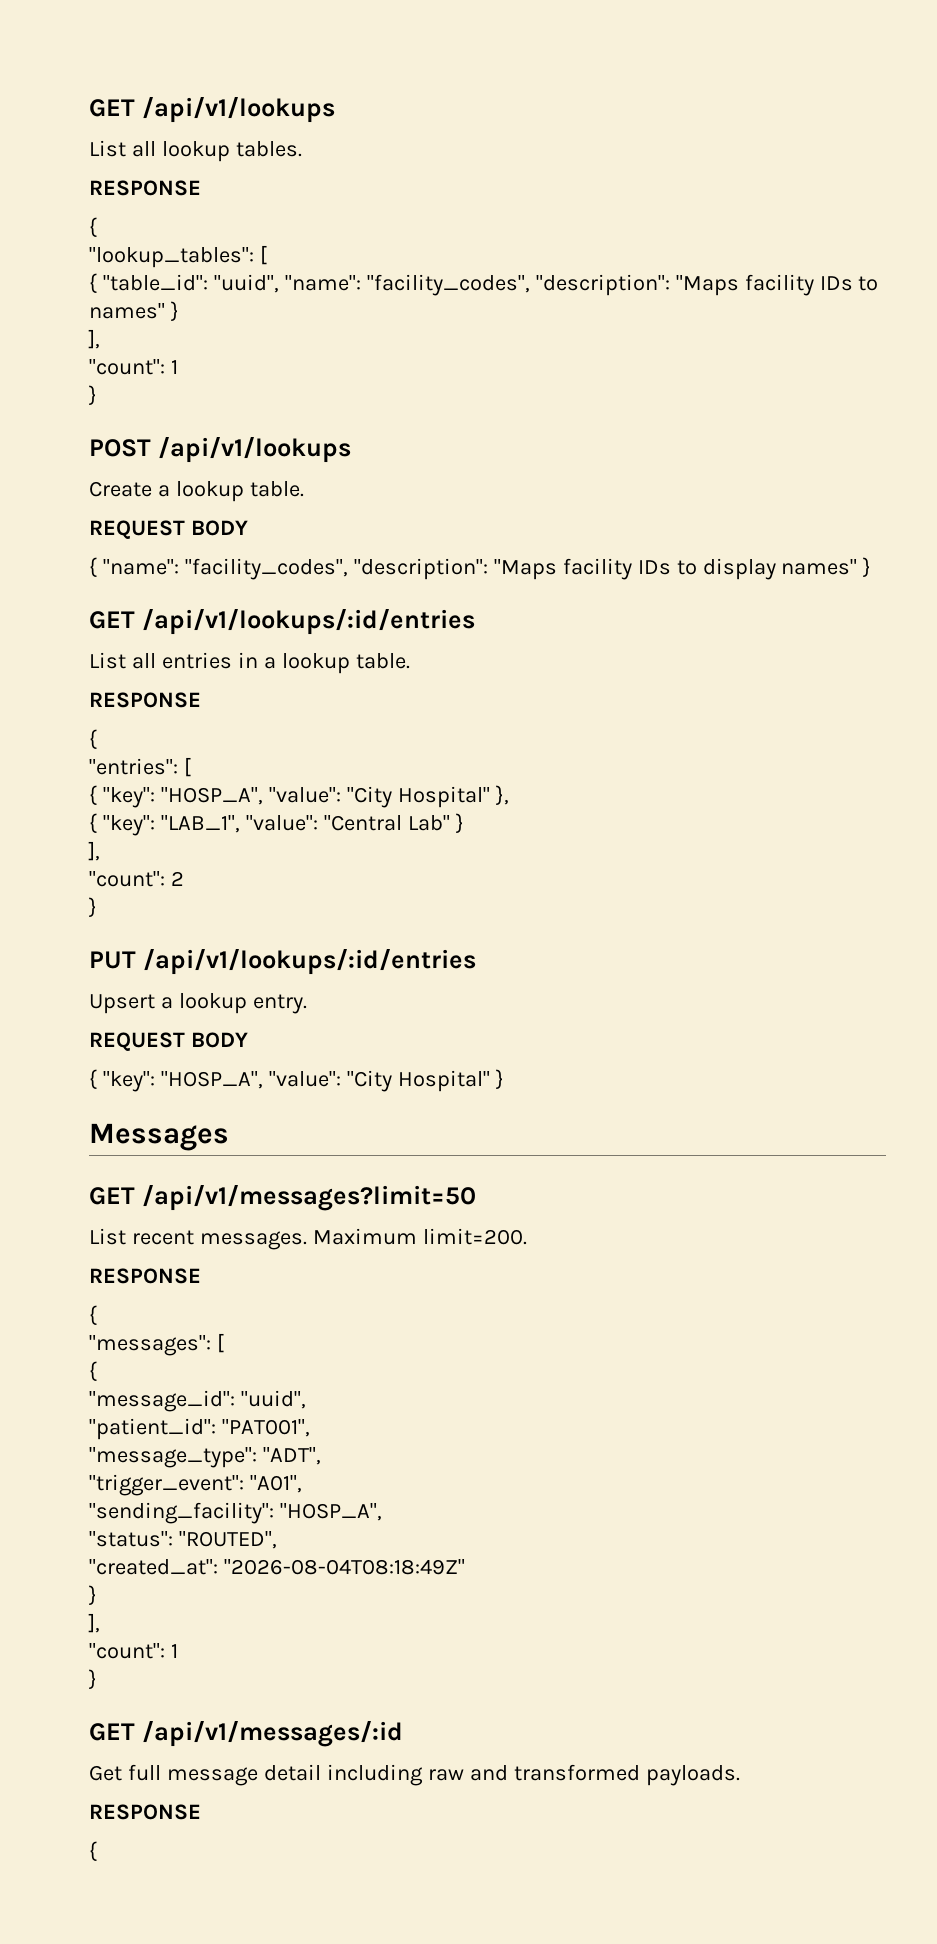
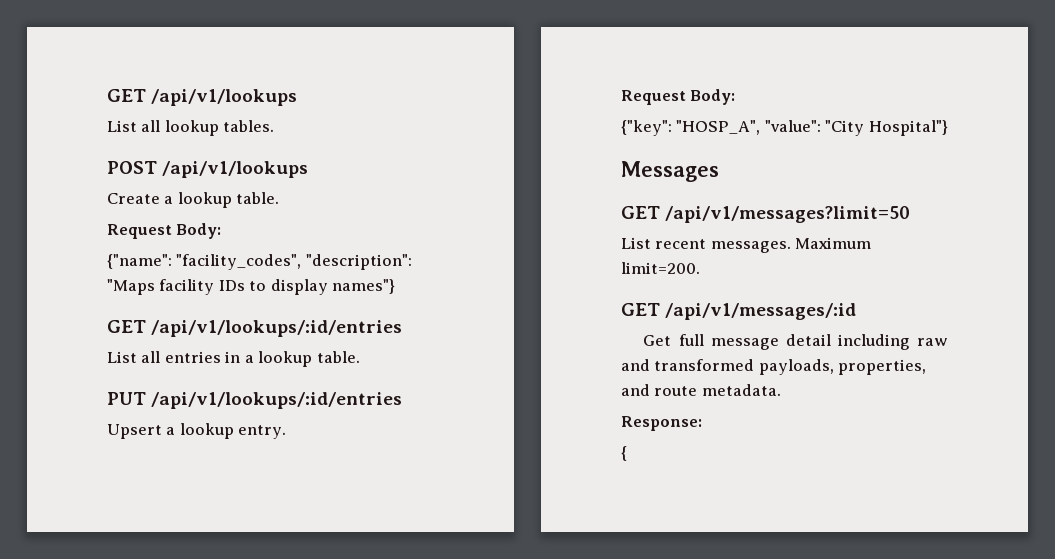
  List all lookup tables.
- RESPONSE
- {
- "lookup_tables": [
- { "table_id": "uuid", "name": "facility_codes", "description": "Maps facility IDs to names" }
- ],
- "count": 1
- }
  Create a lookup table.
- REQUEST BODY
- { "name": "facility_codes", "description": "Maps facility IDs to display names" }
+ Request Body:
+ {"name": "facility_codes", "description": "Maps facility IDs to display names"}
  List all entries in a lookup table.
- RESPONSE
- {
- "entries": [
- { "key": "HOSP_A", "value": "City Hospital" },
- { "key": "LAB_1", "value": "Central Lab" }
- ],
- "count": 2
- }
  Upsert a lookup entry.
- REQUEST BODY
- { "key": "HOSP_A", "value": "City Hospital" }
+ Request Body:
+ {"key": "HOSP_A", "value": "City Hospital"}
  Maximum limit=200.
- RESPONSE
- {
- "messages": [
- {
- "message_id": "uuid",
- "patient_id": "PAT001",
- "message_type": "ADT",
- "trigger_event": "A01",
- "sending_facility": "HOSP_A",
- "status": "ROUTED",
- "created_at": "2026-08-04T08:18:49Z"
- }
- ],
- "count": 1
- }
- Get full message detail including raw and transformed payloads.
- RESPONSE
+ Get full message detail including raw and transformed payloads, properties, and route metadata.
+ Response:

